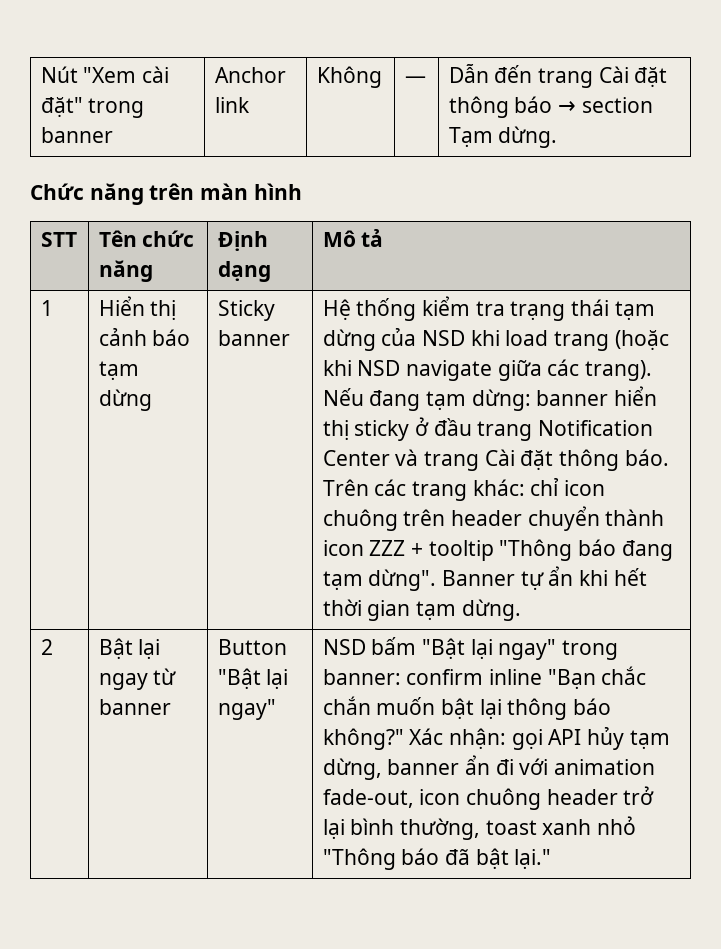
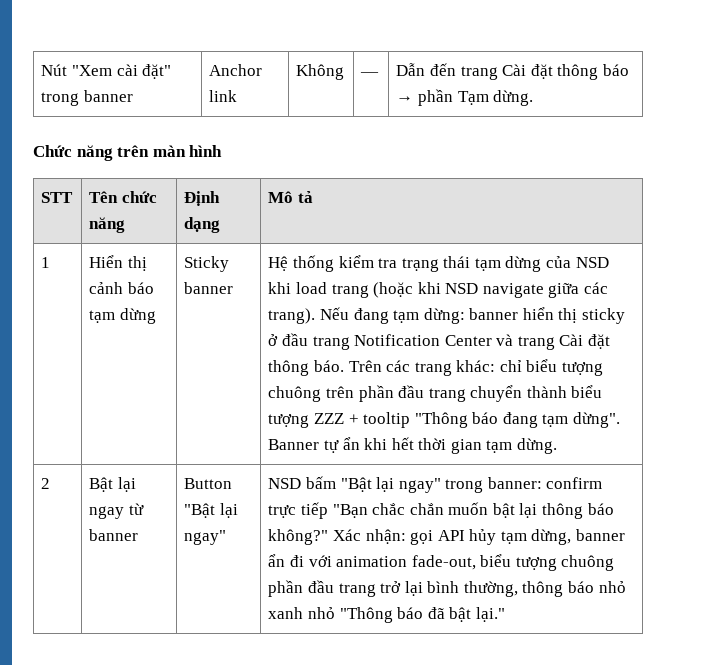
- Nút "Xem cài đặt" trong banner | Anchor link | Không | — | Dẫn đến trang Cài đặt thông báo → section Tạm dừng.
+ Nút "Xem cài đặt" trong banner | Anchor link | Không | — | Dẫn đến trang Cài đặt thông báo → phần Tạm dừng.
- Trên các trang khác: chỉ icon chuông trên header chuyển thành icon ZZZ + tooltip "Thông báo đang tạm dừng".
+ Trên các trang khác: chỉ biểu tượng chuông trên phần đầu trang chuyển thành biểu tượng ZZZ + tooltip "Thông báo đang tạm dừng".
- NSD bấm "Bật lại ngay" trong banner: confirm inline "Bạn chắc chắn muốn bật lại thông báo không?"
+ NSD bấm "Bật lại ngay" trong banner: confirm trực tiếp "Bạn chắc chắn muốn bật lại thông báo không?"
- Xác nhận: gọi API hủy tạm dừng, banner ẩn đi với animation fade-out, icon chuông header trở lại bình thường, toast xanh nhỏ "Thông báo đã bật lại."
+ Xác nhận: gọi API hủy tạm dừng, banner ẩn đi với animation fade-out, biểu tượng chuông phần đầu trang trở lại bình thường, thông báo nhỏ xanh nhỏ "Thông báo đã bật lại."

